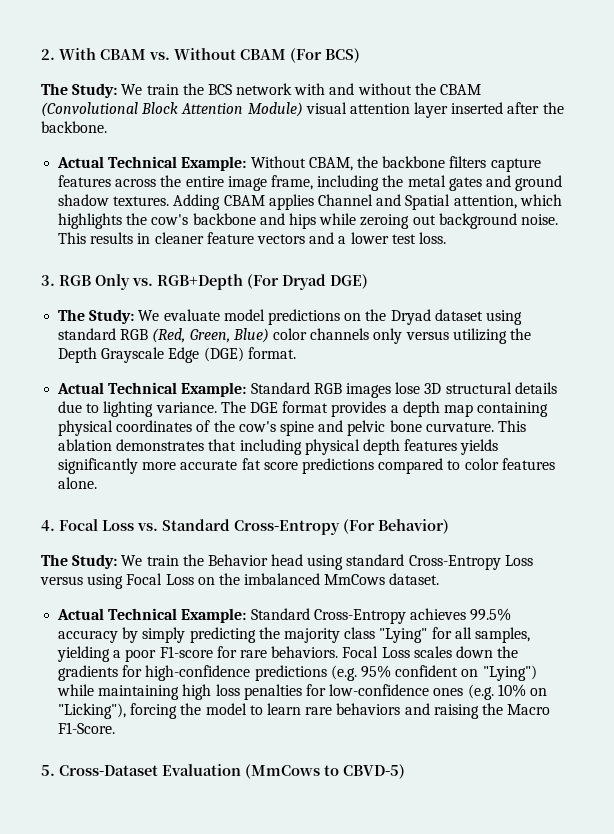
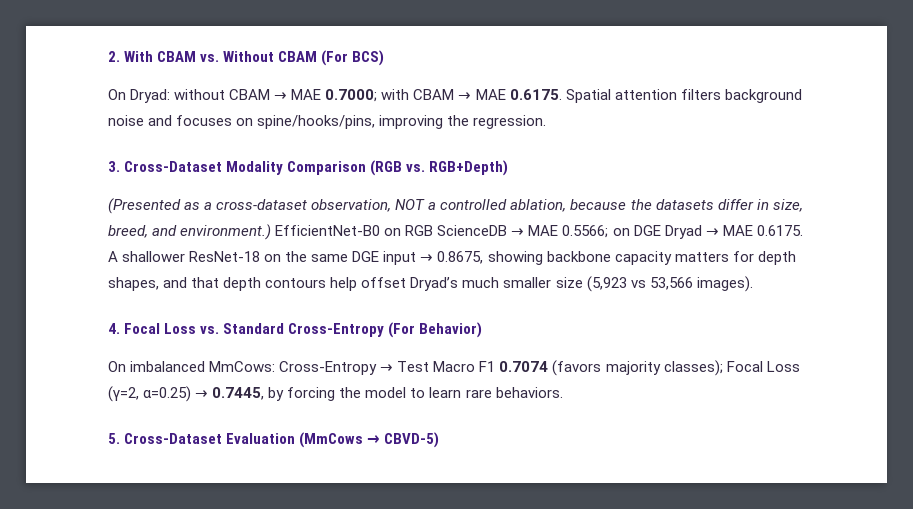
- The Study: We train the BCS network with and without the CBAM (Convolutional Block Attention Module) visual attention layer inserted after the backbone.
- Actual Technical Example: Without CBAM, the backbone filters capture features across the entire image frame, including the metal gates and ground shadow textures. Adding CBAM applies Channel and Spatial attention, which highlights the cow's backbone and hips while zeroing out background noise. This results in cleaner feature vectors and a lower test loss.
- 3. RGB Only vs. RGB+Depth (For Dryad DGE)
- The Study: We evaluate model predictions on the Dryad dataset using standard RGB (Red, Green, Blue) color channels only versus utilizing the Depth Grayscale Edge (DGE) format.
- Actual Technical Example: Standard RGB images lose 3D structural details due to lighting variance. The DGE format provides a depth map containing physical coordinates of the cow's spine and pelvic bone curvature. This ablation demonstrates that including physical depth features yields significantly more accurate fat score predictions compared to color features alone.
+ On Dryad: without CBAM → MAE 0.7000; with CBAM → MAE 0.6175. Spatial attention filters background noise and focuses on spine/hooks/pins, improving the regression.
+ 3. Cross-Dataset Modality Comparison (RGB vs. RGB+Depth)
+ (Presented as a cross-dataset observation, NOT a controlled ablation, because the datasets differ in size, breed, and environment.) EfficientNet-B0 on RGB ScienceDB → MAE 0.5566; on DGE Dryad → MAE 0.6175. A shallower ResNet-18 on the same DGE input → 0.8675, showing backbone capacity matters for depth shapes, and that depth contours help offset Dryad’s much smaller size (5,923 vs 53,566 images).
- The Study: We train the Behavior head using standard Cross-Entropy Loss versus using Focal Loss on the imbalanced MmCows dataset.
- Actual Technical Example: Standard Cross-Entropy achieves 99.5% accuracy by simply predicting the majority class "Lying" for all samples, yielding a poor F1-score for rare behaviors. Focal Loss scales down the gradients for high-confidence predictions (e.g. 95% confident on "Lying") while maintaining high loss penalties for low-confidence ones (e.g. 10% on "Licking"), forcing the model to learn rare behaviors and raising the Macro F1-Score.
+ On imbalanced MmCows: Cross-Entropy → Test Macro F1 0.7074 (favors majority classes); Focal Loss (γ=2, α=0.25) → 0.7445, by forcing the model to learn rare behaviors.
- 5. Cross-Dataset Evaluation (MmCows to CBVD-5)
+ 5. Cross-Dataset Evaluation (MmCows → CBVD-5)

